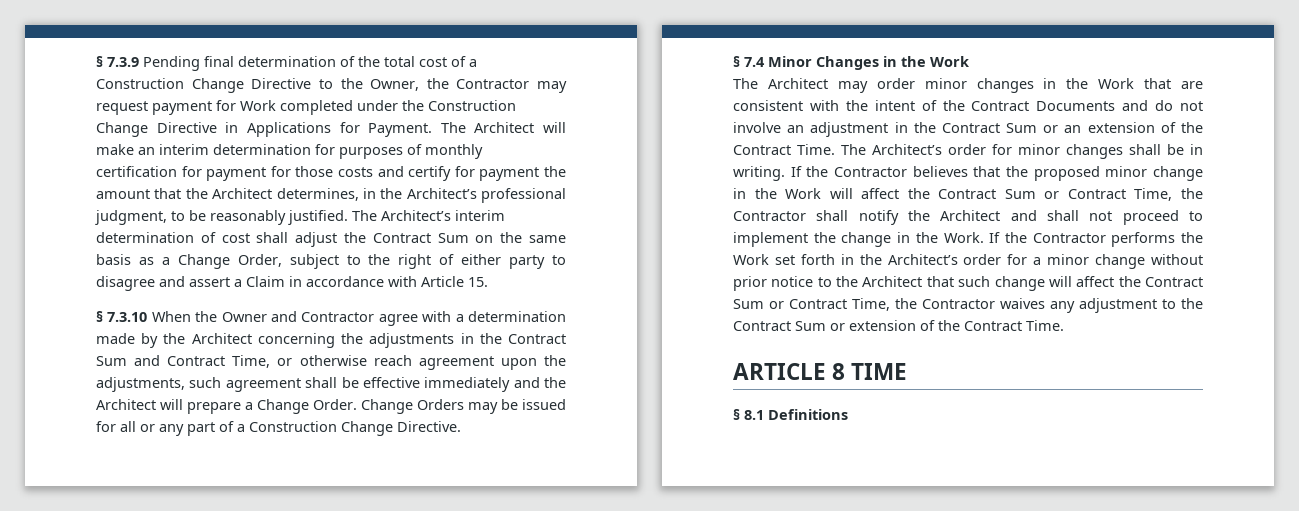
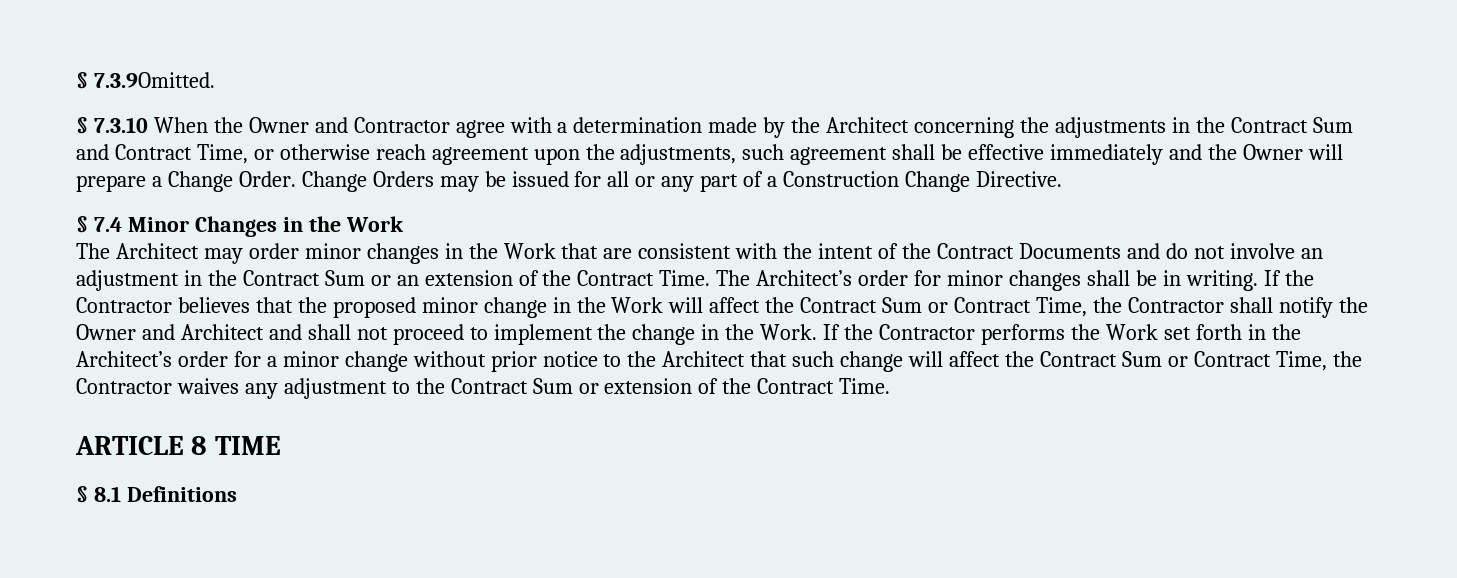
- § 7.3.9 Pending final determination of the total cost of a Construction Change Directive to the Owner, the Contractor may request payment for Work completed under the Construction Change Directive in Applications for Payment. The Architect will make an interim determination for purposes of monthly certification for payment for those costs and certify for payment the amount that the Architect determines, in the Architect’s professional judgment, to be reasonably justified. The Architect’s interim determination of cost shall adjust the Contract Sum on the same basis as a Change Order, subject to the right of either party to disagree and assert a Claim in accordance with Article 15.
+ § 7.3.9Omitted.
- § 7.3.10 When the Owner and Contractor agree with a determination made by the Architect concerning the adjustments in the Contract Sum and Contract Time, or otherwise reach agreement upon the adjustments, such agreement shall be effective immediately and the Architect will prepare a Change Order.
+ § 7.3.10 When the Owner and Contractor agree with a determination made by the Architect concerning the adjustments in the Contract Sum and Contract Time, or otherwise reach agreement upon the adjustments, such agreement shall be effective immediately and the Owner will prepare a Change Order.
- If the Contractor believes that the proposed minor change in the Work will affect the Contract Sum or Contract Time, the Contractor shall notify the Architect and shall not proceed to implement the change in the Work.
+ If the Contractor believes that the proposed minor change in the Work will affect the Contract Sum or Contract Time, the Contractor shall notify the Owner and Architect and shall not proceed to implement the change in the Work.

